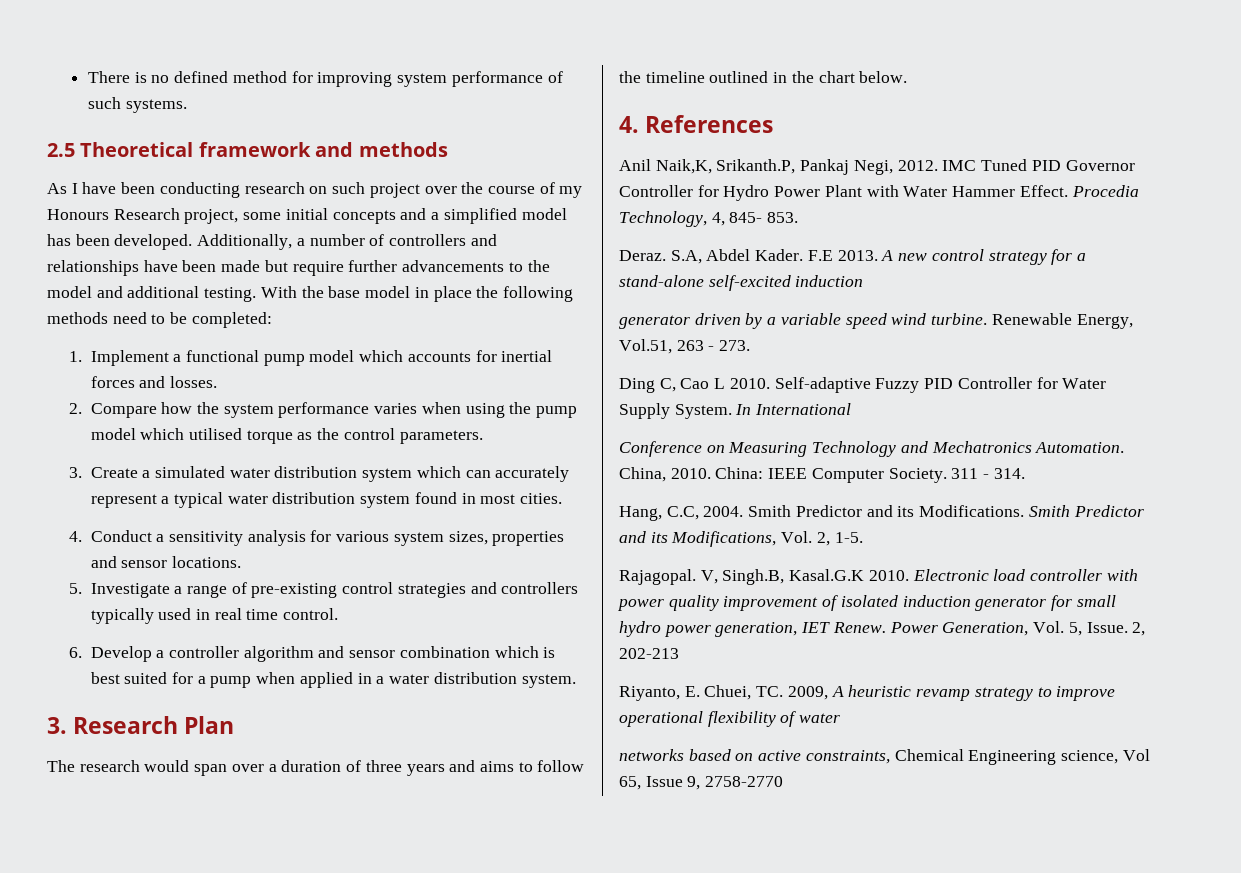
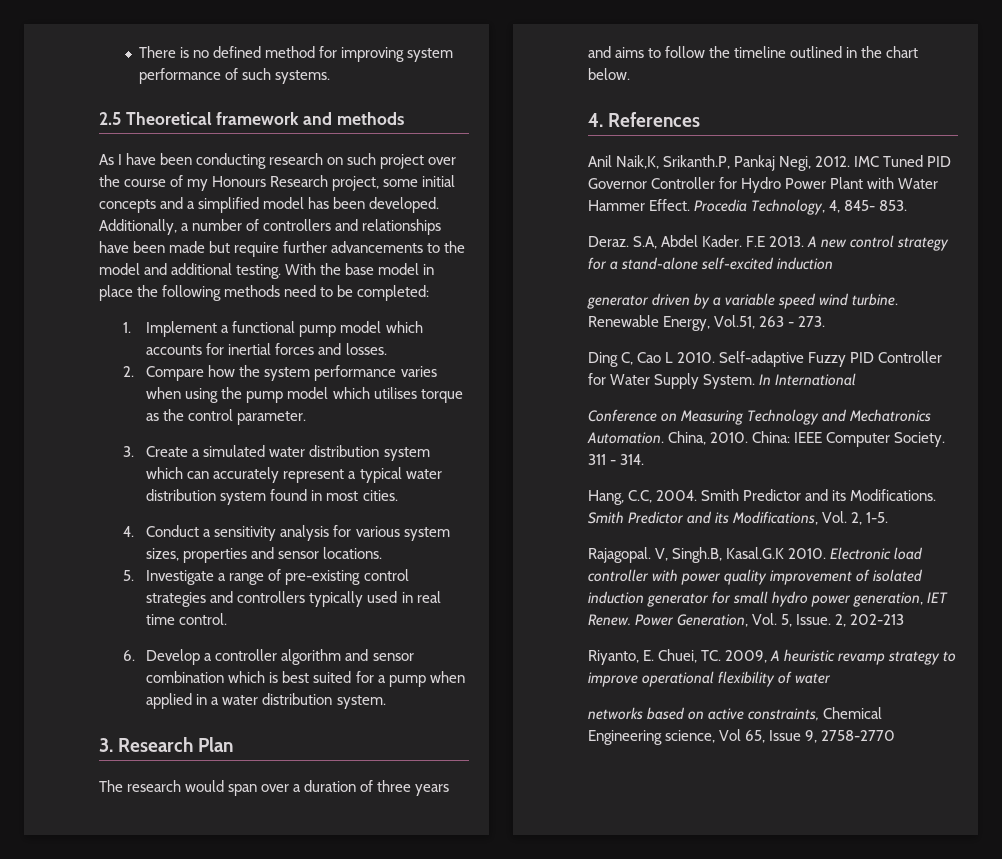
- 2. Compare how the system performance varies when using the pump model which utilised torque as the control parameters.
+ 2. Compare how the system performance varies when using the pump model which utilises torque as the control parameter.

